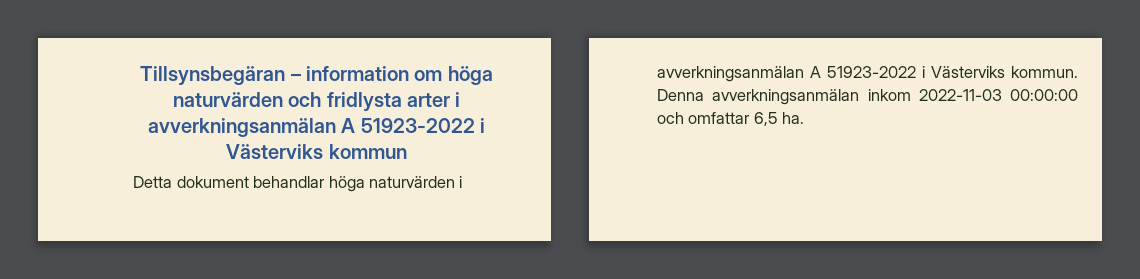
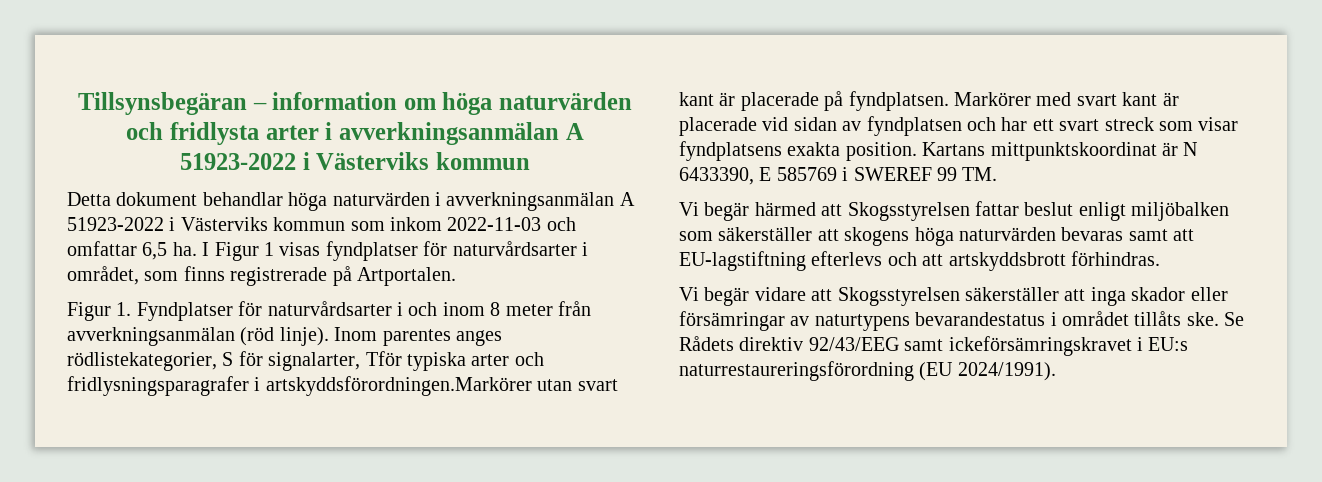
- Detta dokument behandlar höga naturvärden i avverkningsanmälan A 51923-2022 i Västerviks kommun. Denna avverkningsanmälan inkom 2022-11-03 00:00:00 och omfattar 6,5 ha.
+ Detta dokument behandlar höga naturvärden i avverkningsanmälan A 51923-2022 i Västerviks kommun som inkom 2022-11-03 och omfattar 6,5 ha.
+ I Figur 1 visas fyndplatser för naturvårdsarter i området, som finns registrerade på Artportalen.
+ Figur 1. Fyndplatser för naturvårdsarter i och inom 8 meter från avverkningsanmälan (röd linje). Inom parentes anges rödlistekategorier, S för signalarter, Tför typiska arter och fridlysningsparagrafer i artskyddsförordningen.Markörer utan svart kant är placerade på fyndplatsen. Markörer med svart kant är placerade vid sidan av fyndplatsen och har ett svart streck som visar fyndplatsens exakta position. Kartans mittpunktskoordinat är N 6433390, E 585769 i SWEREF 99 TM.
+ Vi begär härmed att Skogsstyrelsen fattar beslut enligt miljöbalken som säkerställer att skogens höga naturvärden bevaras samt att EU-lagstiftning efterlevs och att artskyddsbrott förhindras.
+ Vi begär vidare att Skogsstyrelsen säkerställer att inga skador eller försämringar av naturtypens bevarandestatus i området tillåts ske. Se Rådets direktiv 92/43/EEG samt ickeförsämringskravet i EU:s naturrestaureringsförordning (EU 2024/1991).

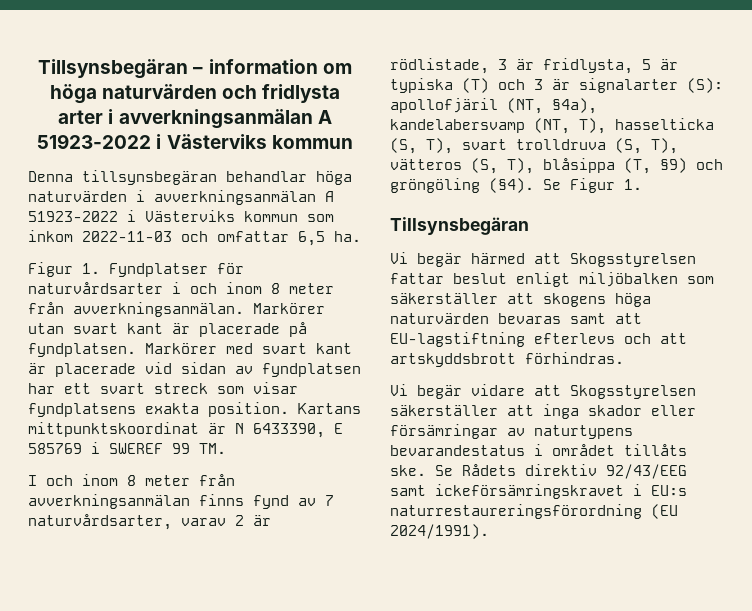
- Detta dokument behandlar höga naturvärden i avverkningsanmälan A 51923-2022 i Västerviks kommun som inkom 2022-11-03 och omfattar 6,5 ha. I Figur 1 visas fyndplatser för naturvårdsarter i området, som finns registrerade på Artportalen.
+ Denna tillsynsbegäran behandlar höga naturvärden i avverkningsanmälan A 51923-2022 i Västerviks kommun som inkom 2022-11-03 och omfattar 6,5 ha.
- Figur 1. Fyndplatser för naturvårdsarter i och inom 8 meter från avverkningsanmälan (röd linje). Inom parentes anges rödlistekategorier, S för signalarter, Tför typiska arter och fridlysningsparagrafer i artskyddsförordningen.Markörer utan svart kant är placerade på fyndplatsen.
+ Figur 1. Fyndplatser för naturvårdsarter i och inom 8 meter från avverkningsanmälan. Markörer utan svart kant är placerade på fyndplatsen.
- Markörer med svart kant är placerade vid sidan av fyndplatsen och har ett svart streck som visar fyndplatsens exakta position.
+ Markörer med svart kant är placerade vid sidan av fyndplatsen har ett svart streck som visar fyndplatsens exakta position.
+ I och inom 8 meter från avverkningsanmälan finns fynd av 7 naturvårdsarter, varav 2 är rödlistade, 3 är fridlysta, 5 är typiska (T) och 3 är signalarter (S): apollofjäril (NT, §4a), kandelabersvamp (NT, T), hasselticka (S, T), svart trolldruva (S, T), vätteros (S, T), blåsippa (T, §9) och gröngöling (§4). Se Figur 1.
+ Tillsynsbegäran

